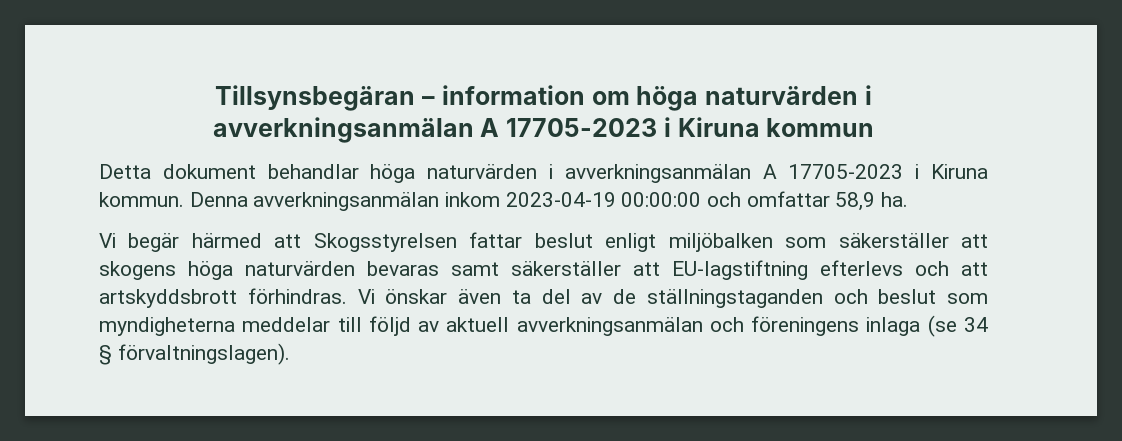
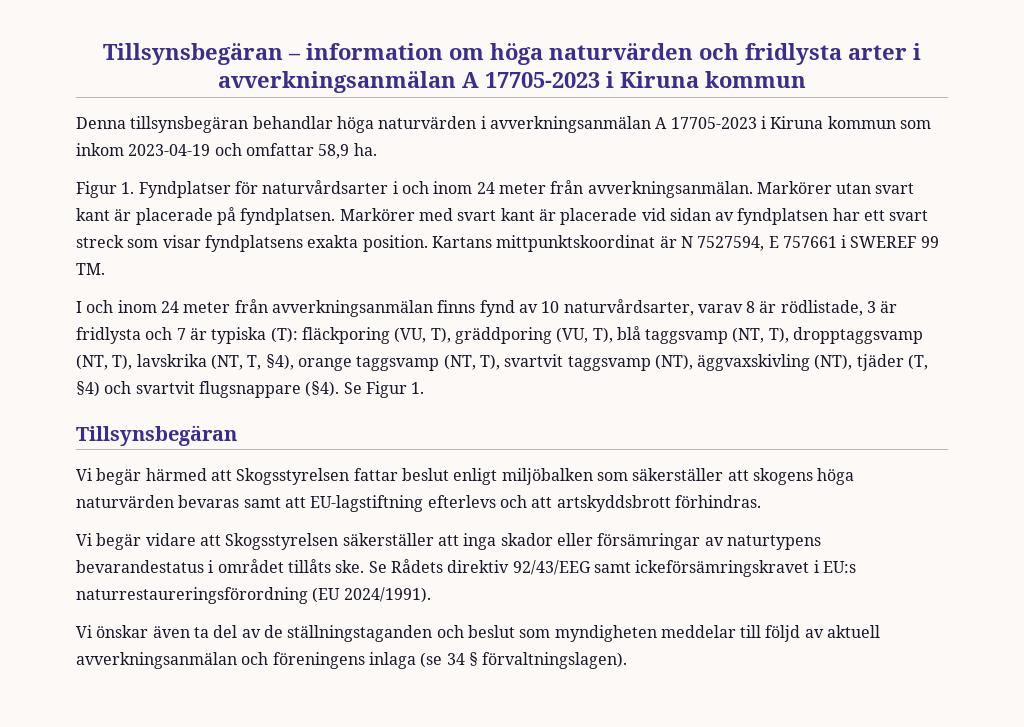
- Tillsynsbegäran – information om höga naturvärden i avverkningsanmälan A 17705-2023 i Kiruna kommun
- Detta dokument behandlar höga naturvärden i avverkningsanmälan A 17705-2023 i Kiruna kommun. Denna avverkningsanmälan inkom 2023-04-19 00:00:00 och omfattar 58,9 ha.
+ Tillsynsbegäran – information om höga naturvärden och fridlysta arter i avverkningsanmälan A 17705-2023 i Kiruna kommun
+ Denna tillsynsbegäran behandlar höga naturvärden i avverkningsanmälan A 17705-2023 i Kiruna kommun som inkom 2023-04-19 och omfattar 58,9 ha.
+ Figur 1. Fyndplatser för naturvårdsarter i och inom 24 meter från avverkningsanmälan. Markörer utan svart kant är placerade på fyndplatsen. Markörer med svart kant är placerade vid sidan av fyndplatsen har ett svart streck som visar fyndplatsens exakta position. Kartans mittpunktskoordinat är N 7527594, E 757661 i SWEREF 99 TM.
+ I och inom 24 meter från avverkningsanmälan finns fynd av 10 naturvårdsarter, varav 8 är rödlistade, 3 är fridlysta och 7 är typiska (T): fläckporing (VU, T), gräddporing (VU, T), blå taggsvamp (NT, T), dropptaggsvamp (NT, T), lavskrika (NT, T, §4), orange taggsvamp (NT, T), svartvit taggsvamp (NT), äggvaxskivling (NT), tjäder (T, §4) och svartvit flugsnappare (§4). Se Figur 1.
+ Tillsynsbegäran
- Vi begär härmed att Skogsstyrelsen fattar beslut enligt miljöbalken som säkerställer att skogens höga naturvärden bevaras samt säkerställer att EU-lagstiftning efterlevs och att artskyddsbrott förhindras. Vi önskar även ta del av de ställningstaganden och beslut som myndigheterna meddelar till följd av aktuell avverkningsanmälan och föreningens inlaga (se 34 § förvaltningslagen).
+ Vi begär härmed att Skogsstyrelsen fattar beslut enligt miljöbalken som säkerställer att skogens höga naturvärden bevaras samt att EU-lagstiftning efterlevs och att artskyddsbrott förhindras.
+ Vi begär vidare att Skogsstyrelsen säkerställer att inga skador eller försämringar av naturtypens bevarandestatus i området tillåts ske. Se Rådets direktiv 92/43/EEG samt ickeförsämringskravet i EU:s naturrestaureringsförordning (EU 2024/1991).
+ Vi önskar även ta del av de ställningstaganden och beslut som myndigheten meddelar till följd av aktuell avverkningsanmälan och föreningens inlaga (se 34 § förvaltningslagen).

